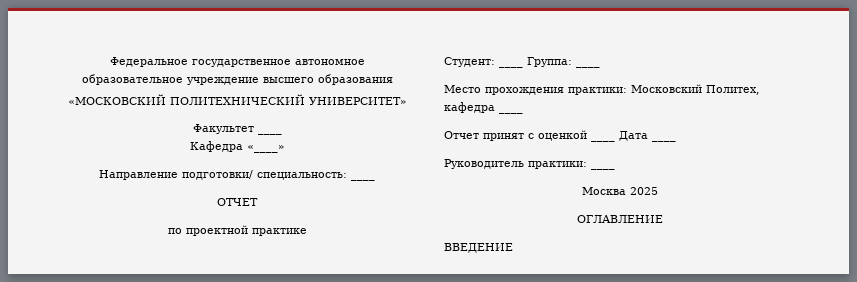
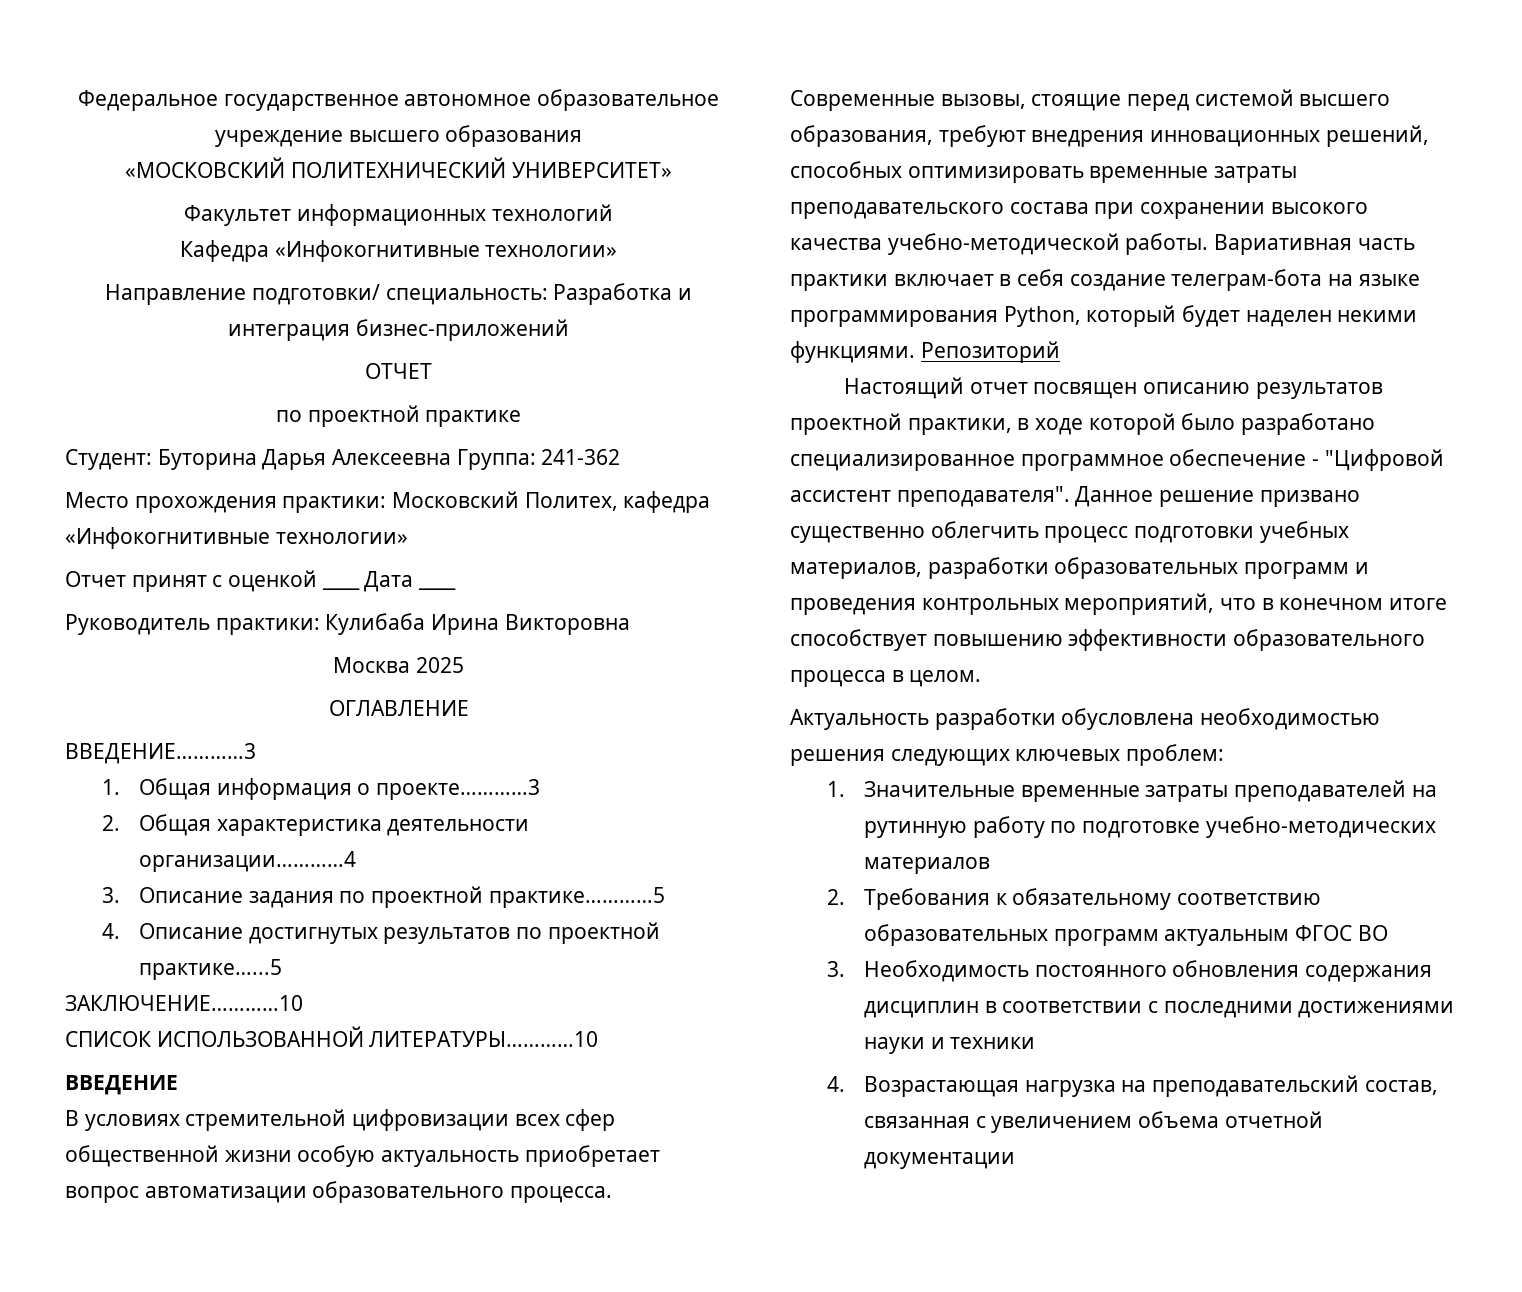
- Факультет ____
+ Факультет информационных технологий
- Кафедра «____»
+ Кафедра «Инфокогнитивные технологии»
- Направление подготовки/ специальность: ____
+ Направление подготовки/ специальность: Разработка и интеграция бизнес-приложений
- Студент: ____ Группа: ____
+ Студент: Буторина Дарья Алексеевна Группа: 241-362
- Место прохождения практики: Московский Политех, кафедра ____
+ Место прохождения практики: Московский Политех, кафедра «Инфокогнитивные технологии»
- Руководитель практики: ____
+ Руководитель практики: Кулибаба Ирина Викторовна
+ ВВЕДЕНИЕ…………3
+ 1. Общая информация о проекте…………3
+ 2. Общая характеристика деятельности организации…………4
+ 3. Описание задания по проектной практике…………5
+ 4. Описание достигнутых результатов по проектной практике…...5
+ ЗАКЛЮЧЕНИЕ…………10
+ СПИСОК ИСПОЛЬЗОВАННОЙ ЛИТЕРАТУРЫ…………10
  ВВЕДЕНИЕ
+ В условиях стремительной цифровизации всех сфер общественной жизни особую актуальность приобретает вопрос автоматизации образовательного процесса. Современные вызовы, стоящие перед системой высшего образования, требуют внедрения инновационных решений, способных оптимизировать временные затраты преподавательского состава при сохранении высокого качества учебно-методической работы. Вариативная часть практики включает в себя создание телеграм-бота на языке программирования Python, который будет наделен некими функциями. Репозиторий
+ Настоящий отчет посвящен описанию результатов проектной практики, в ходе которой было разработано специализированное программное обеспечение - "Цифровой ассистент преподавателя". Данное решение призвано существенно облегчить процесс подготовки учебных материалов, разработки образовательных программ и проведения контрольных мероприятий, что в конечном итоге способствует повышению эффективности образовательного процесса в целом.
+ Актуальность разработки обусловлена необходимостью решения следующих ключевых проблем:
+ 1. Значительные временные затраты преподавателей на рутинную работу по подготовке учебно-методических материалов
+ 2. Требования к обязательному соответствию образовательных программ актуальным ФГОС ВО
+ 3. Необходимость постоянного обновления содержания дисциплин в соответствии с последними достижениями науки и техники
+ 4. Возрастающая нагрузка на преподавательский состав, связанная с увеличением объема отчетной документации

